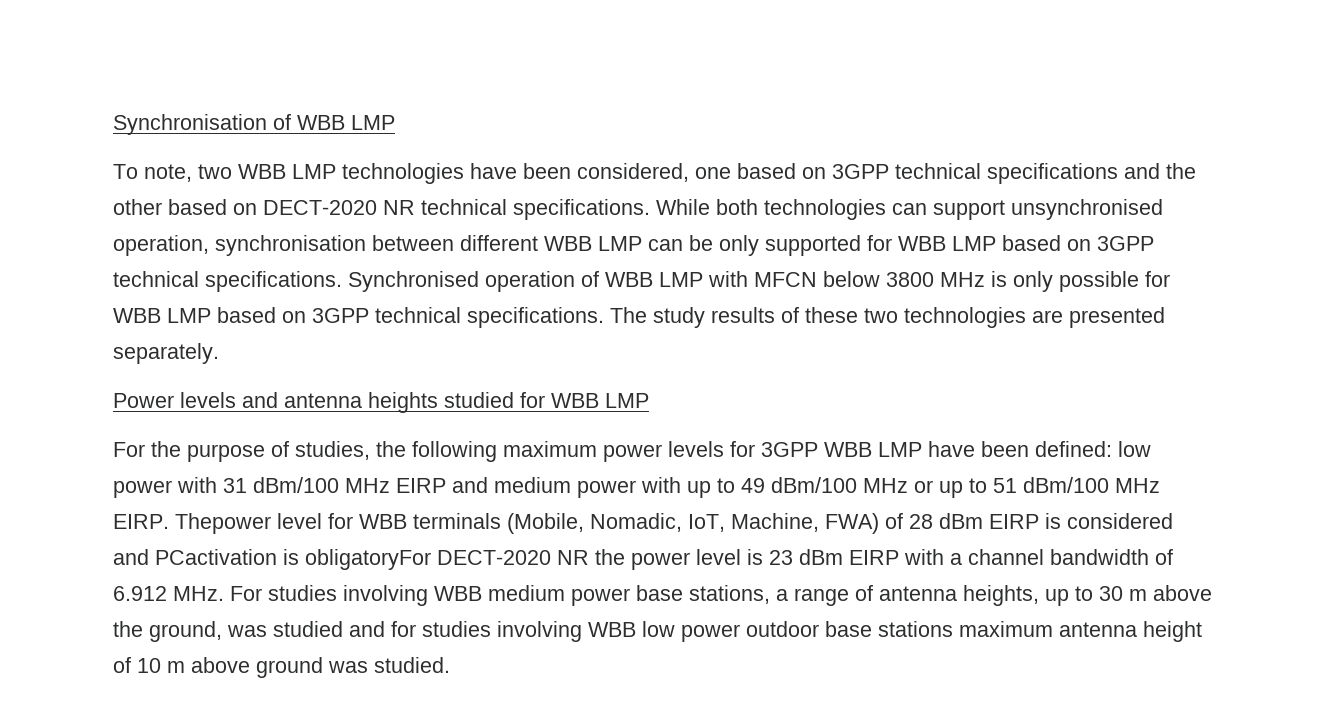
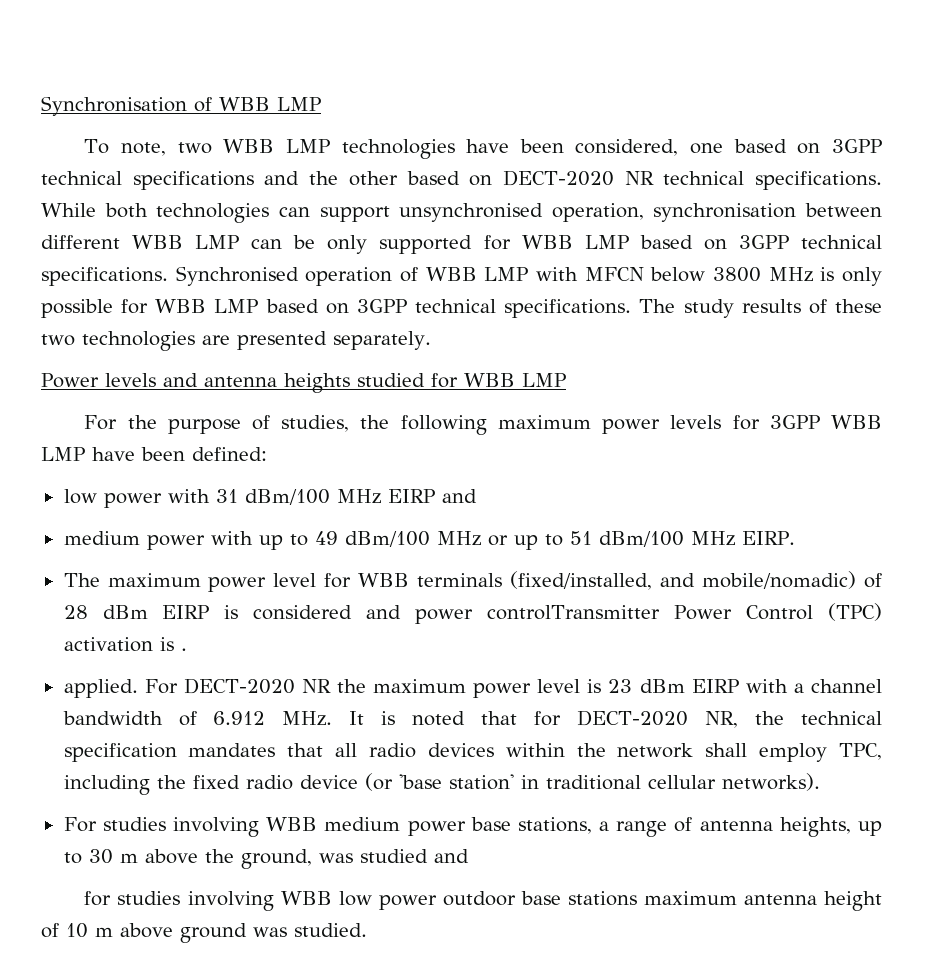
- For the purpose of studies, the following maximum power levels for 3GPP WBB LMP have been defined: low power with 31 dBm/100 MHz EIRP and medium power with up to 49 dBm/100 MHz or up to 51 dBm/100 MHz EIRP. Thepower level for WBB terminals (Mobile, Nomadic, IoT, Machine, FWA) of 28 dBm EIRP is considered and PCactivation is obligatoryFor DECT-2020 NR the power level is 23 dBm EIRP with a channel bandwidth of 6.912 MHz. For studies involving WBB medium power base stations, a range of antenna heights, up to 30 m above the ground, was studied and for studies involving WBB low power outdoor base stations maximum antenna height of 10 m above ground was studied.
+ For the purpose of studies, the following maximum power levels for 3GPP WBB LMP have been defined:
+ low power with 31 dBm/100 MHz EIRP and
+ medium power with up to 49 dBm/100 MHz or up to 51 dBm/100 MHz EIRP.
+ The maximum power level for WBB terminals (fixed/installed, and mobile/nomadic) of 28 dBm EIRP is considered and power controlTransmitter Power Control (TPC) activation is .
+ applied. For DECT-2020 NR the maximum power level is 23 dBm EIRP with a channel bandwidth of 6.912 MHz. It is noted that for DECT-2020 NR, the technical specification mandates that all radio devices within the network shall employ TPC, including the fixed radio device (or 'base station' in traditional cellular networks).
+ For studies involving WBB medium power base stations, a range of antenna heights, up to 30 m above the ground, was studied and
+ for studies involving WBB low power outdoor base stations maximum antenna height of 10 m above ground was studied.

